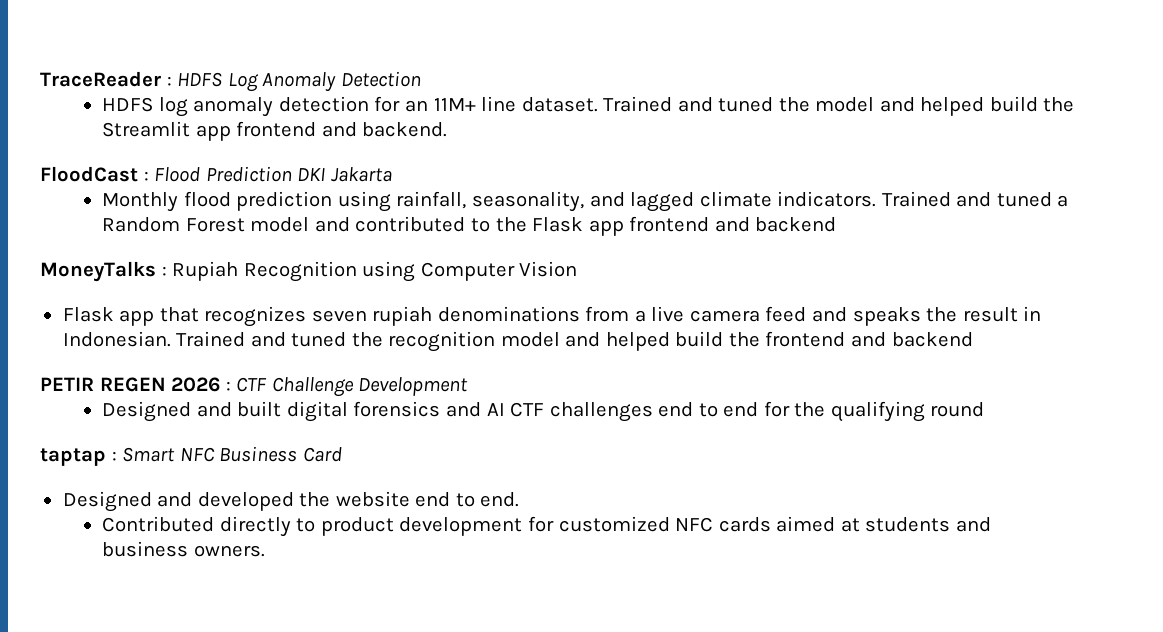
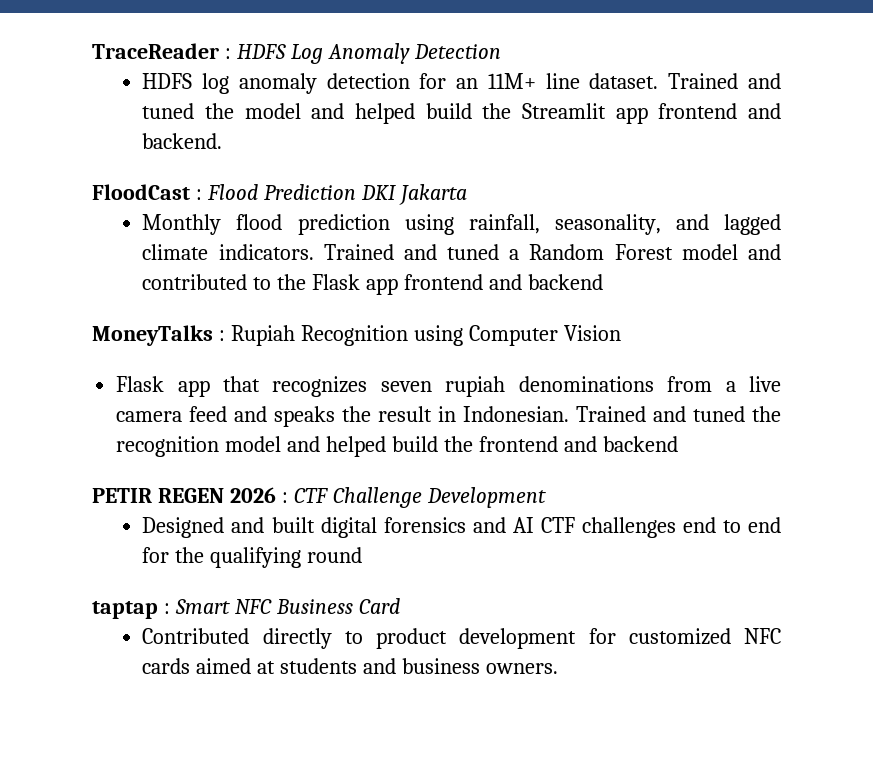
- Designed and developed the website end to end.

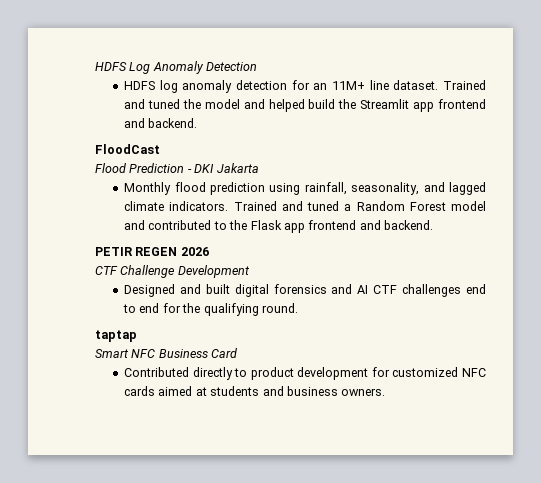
- TraceReader : HDFS Log Anomaly Detection
+ HDFS Log Anomaly Detection
- FloodCast : Flood Prediction DKI Jakarta
+ FloodCast
+ Flood Prediction - DKI Jakarta
- Trained and tuned a Random Forest model and contributed to the Flask app frontend and backend
- MoneyTalks : Rupiah Recognition using Computer Vision
- Flask app that recognizes seven rupiah denominations from a live camera feed and speaks the result in Indonesian. Trained and tuned the recognition model and helped build the frontend and backend
+ Trained and tuned a Random Forest model and contributed to the Flask app frontend and backend.
- PETIR REGEN 2026 : CTF Challenge Development
+ PETIR REGEN 2026
+ CTF Challenge Development
- Designed and built digital forensics and AI CTF challenges end to end for the qualifying round
+ Designed and built digital forensics and AI CTF challenges end to end for the qualifying round.
- taptap : Smart NFC Business Card
+ taptap
+ Smart NFC Business Card

